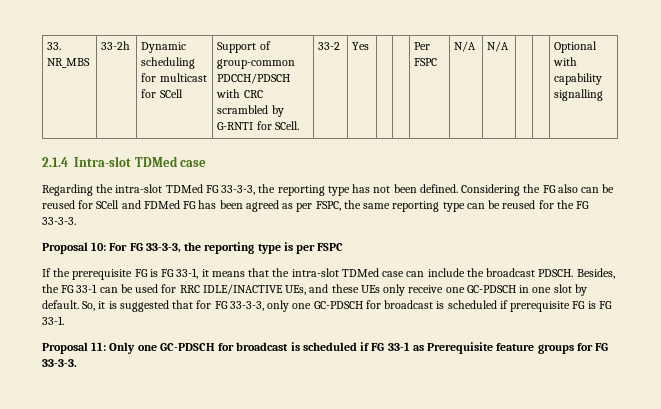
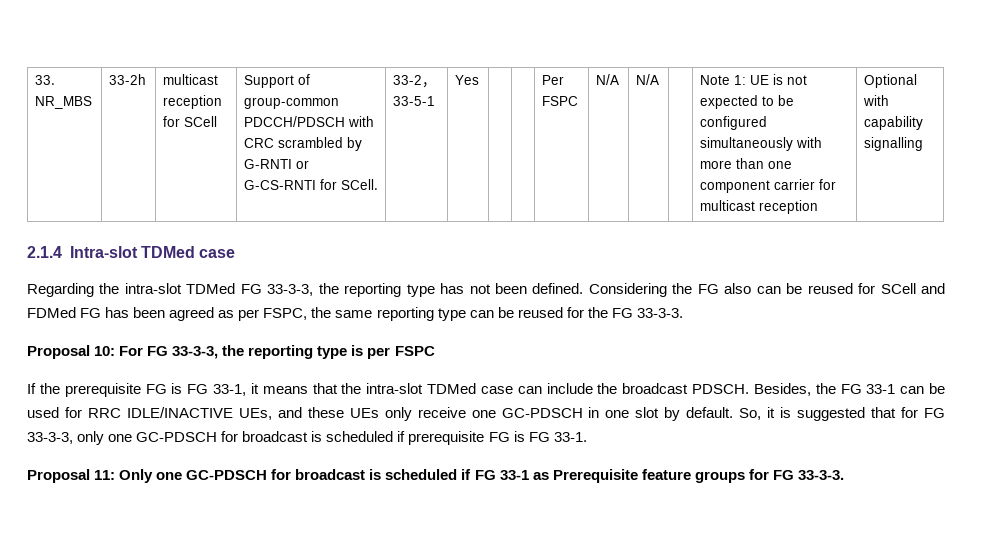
- Dynamic scheduling for multicast for SCell
+ multicast reception for SCell
- Support of group-common PDCCH/PDSCH with CRC scrambled by G-RNTI for SCell.
+ Support of group-common PDCCH/PDSCH with CRC scrambled by G-RNTI or G-CS-RNTI for SCell.
- 33-2
+ 33-2，33-5-1
+ Note 1: UE is not expected to be configured simultaneously with more than one component carrier for multicast reception

